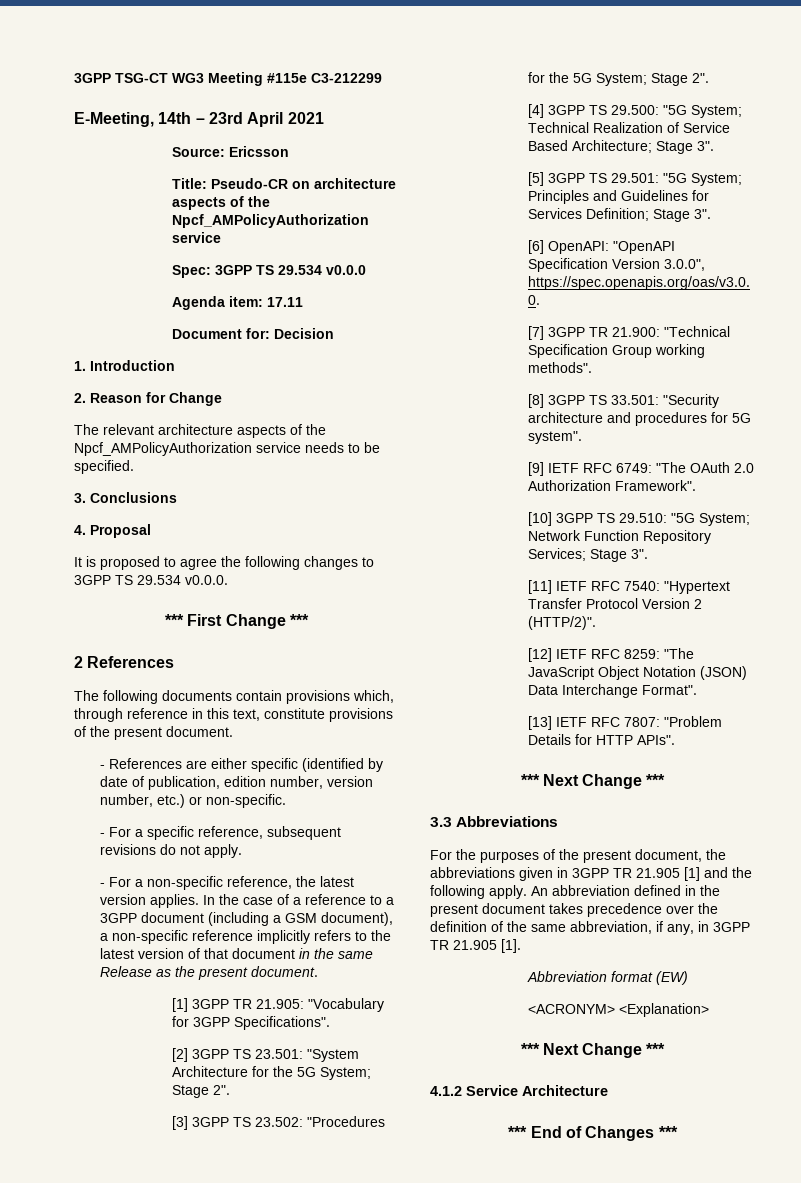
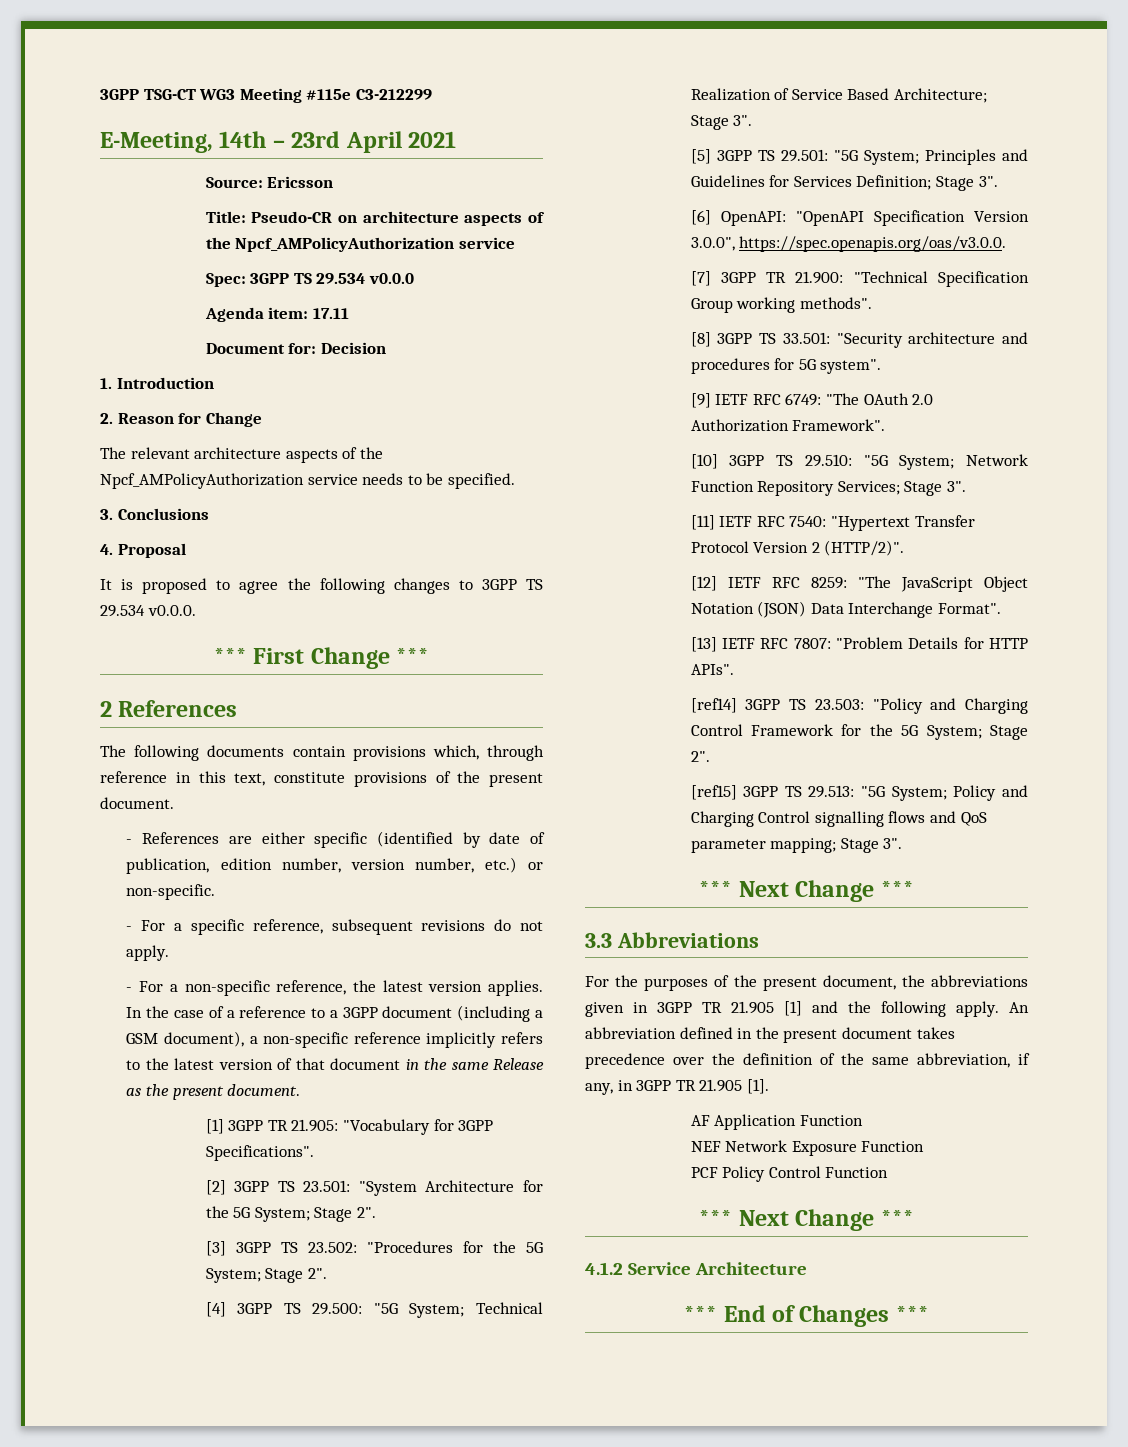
+ [ref14] 3GPP TS 23.503: "Policy and Charging Control Framework for the 5G System; Stage 2".
+ [ref15] 3GPP TS 29.513: "5G System; Policy and Charging Control signalling flows and QoS parameter mapping; Stage 3".
- Abbreviation format (EW)
- <ACRONYM> <Explanation>
+ AF Application Function
+ NEF Network Exposure Function
+ PCF Policy Control Function

